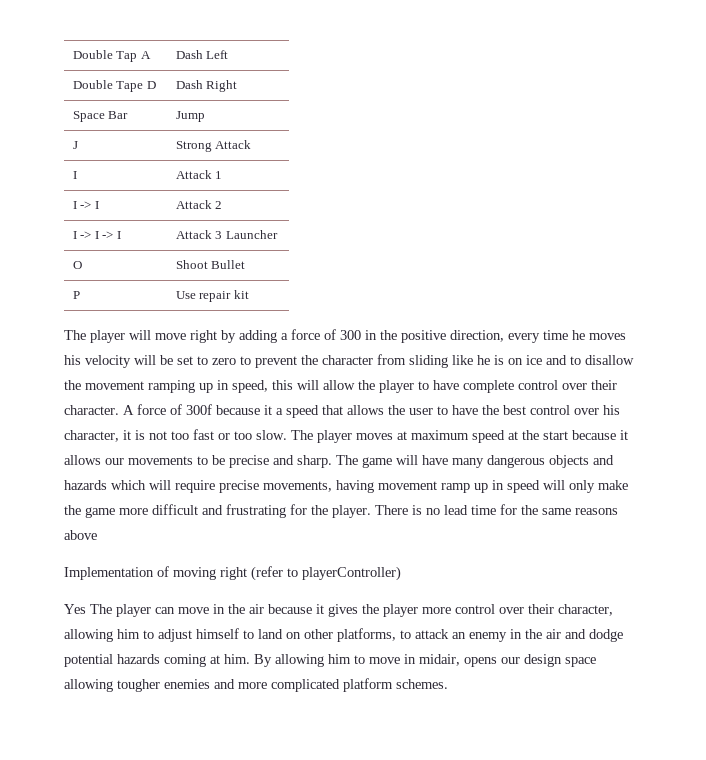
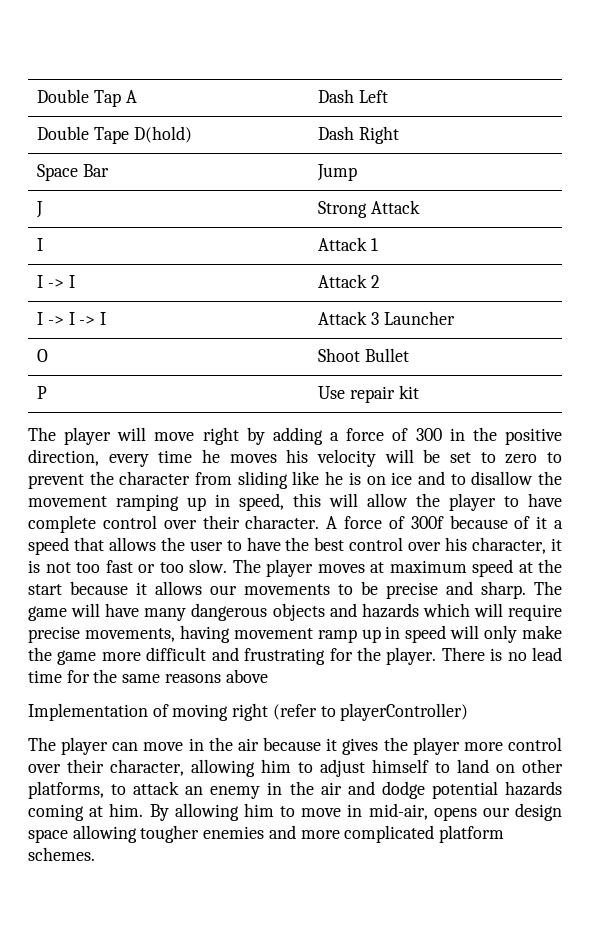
- Double Tape D | Dash Right
+ Double Tape D(hold) | Dash Right
- A force of 300f because it a speed that allows the user to have the best control over his character, it is not too fast or too slow.
+ A force of 300f because of it a speed that allows the user to have the best control over his character, it is not too fast or too slow.
- Yes The player can move in the air because it gives the player more control over their character, allowing him to adjust himself to land on other platforms, to attack an enemy in the air and dodge potential hazards coming at him.
+ The player can move in the air because it gives the player more control over their character, allowing him to adjust himself to land on other platforms, to attack an enemy in the air and dodge potential hazards coming at him.
- By allowing him to move in midair, opens our design space allowing tougher enemies and more complicated platform schemes.
+ By allowing him to move in mid-air, opens our design space allowing tougher enemies and more complicated platform schemes.

